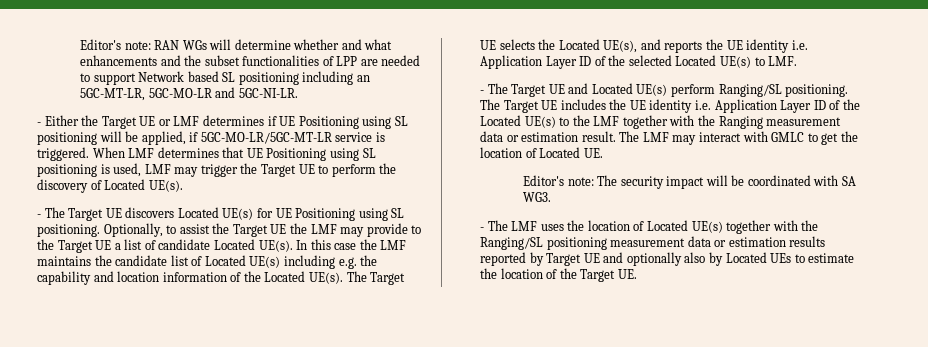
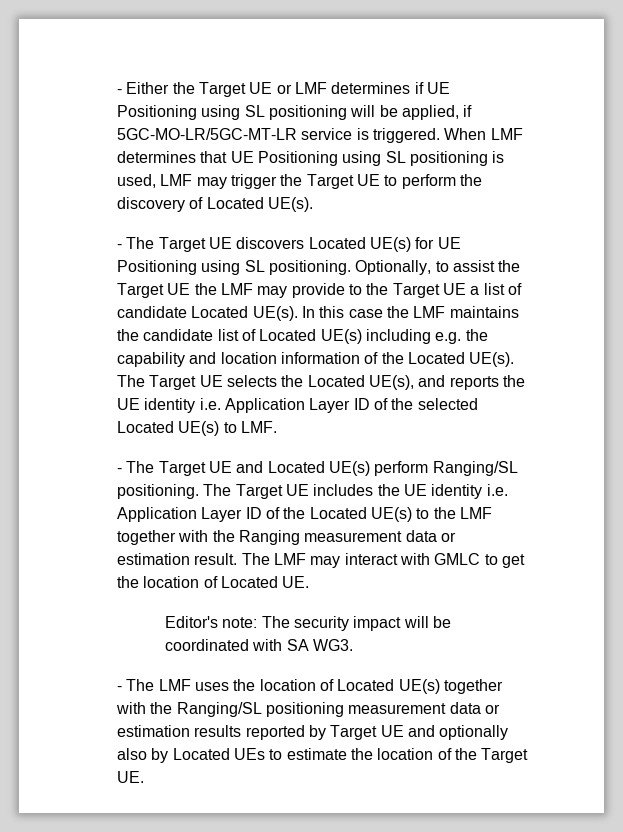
- Editor's note: RAN WGs will determine whether and what enhancements and the subset functionalities of LPP are needed to support Network based SL positioning including an 5GC-MT-LR, 5GC-MO-LR and 5GC-NI-LR.

